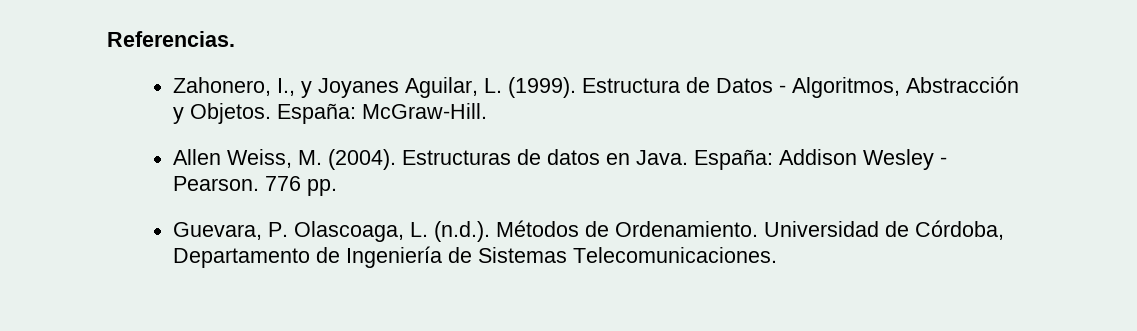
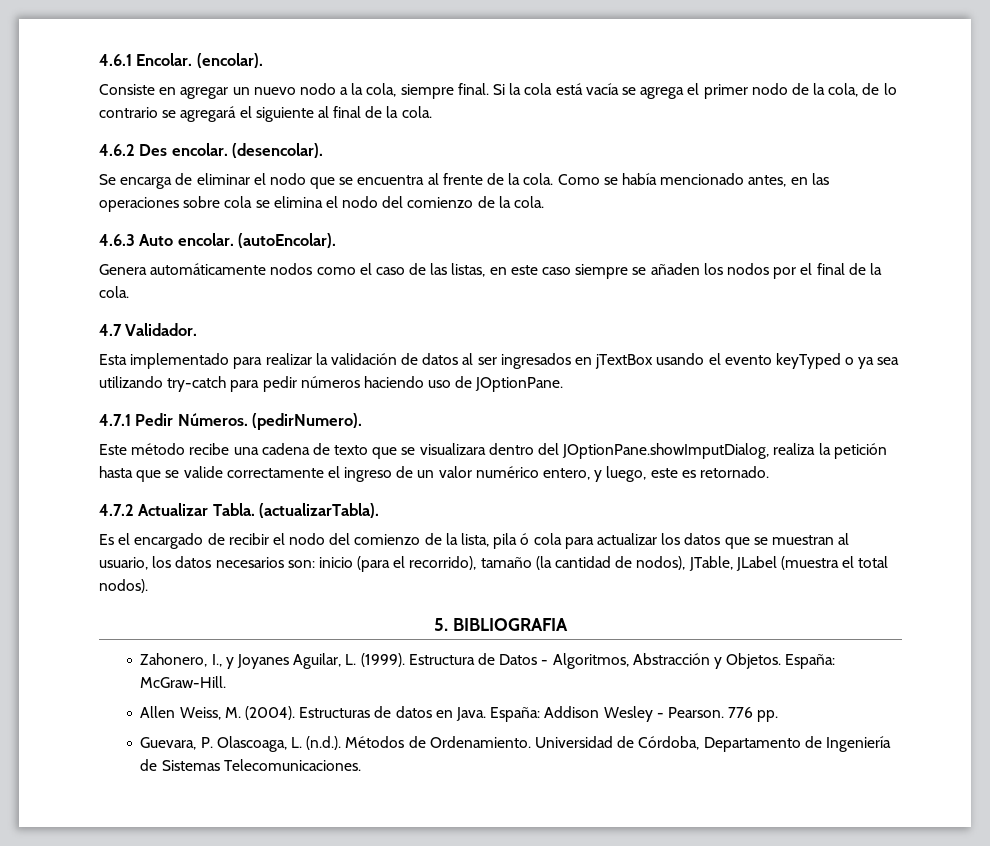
- Referencias.
+ 4.6.1 Encolar. (encolar).
+ Consiste en agregar un nuevo nodo a la cola, siempre final. Si la cola está vacía se agrega el primer nodo de la cola, de lo contrario se agregará el siguiente al final de la cola.
+ 4.6.2 Des encolar. (desencolar).
+ Se encarga de eliminar el nodo que se encuentra al frente de la cola. Como se había mencionado antes, en las operaciones sobre cola se elimina el nodo del comienzo de la cola.
+ 4.6.3 Auto encolar. (autoEncolar).
+ Genera automáticamente nodos como el caso de las listas, en este caso siempre se añaden los nodos por el final de la cola.
+ 4.7 Validador.
+ Esta implementado para realizar la validación de datos al ser ingresados en jTextBox usando el evento keyTyped o ya sea utilizando try-catch para pedir números haciendo uso de JOptionPane.
+ 4.7.1 Pedir Números. (pedirNumero).
+ Este método recibe una cadena de texto que se visualizara dentro del JOptionPane.showImputDialog, realiza la petición hasta que se valide correctamente el ingreso de un valor numérico entero, y luego, este es retornado.
+ 4.7.2 Actualizar Tabla. (actualizarTabla).
+ Es el encargado de recibir el nodo del comienzo de la lista, pila ó cola para actualizar los datos que se muestran al usuario, los datos necesarios son: inicio (para el recorrido), tamaño (la cantidad de nodos), JTable, JLabel (muestra el total nodos).
+ 5. BIBLIOGRAFIA

